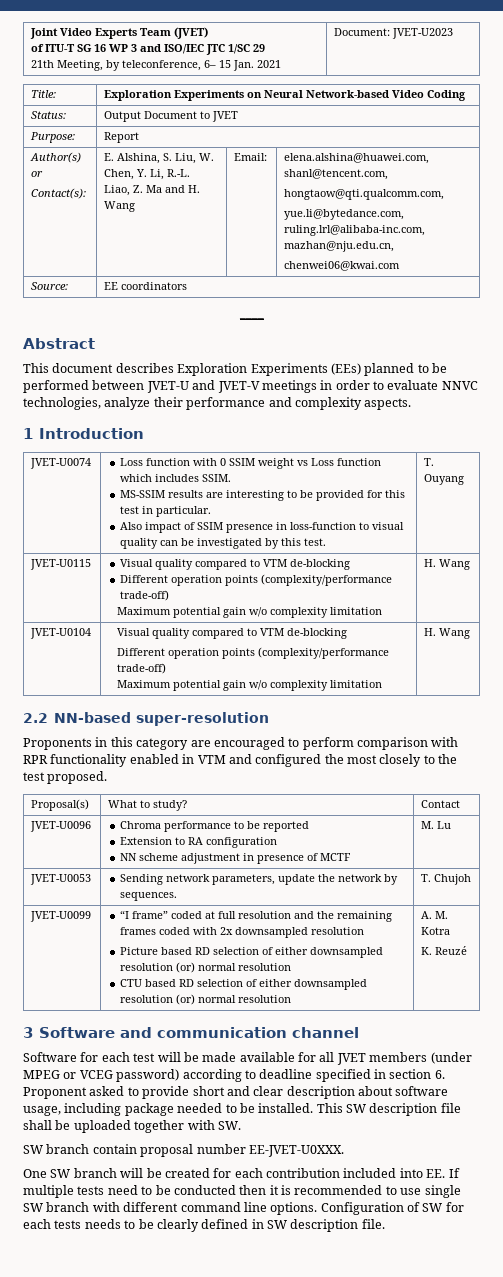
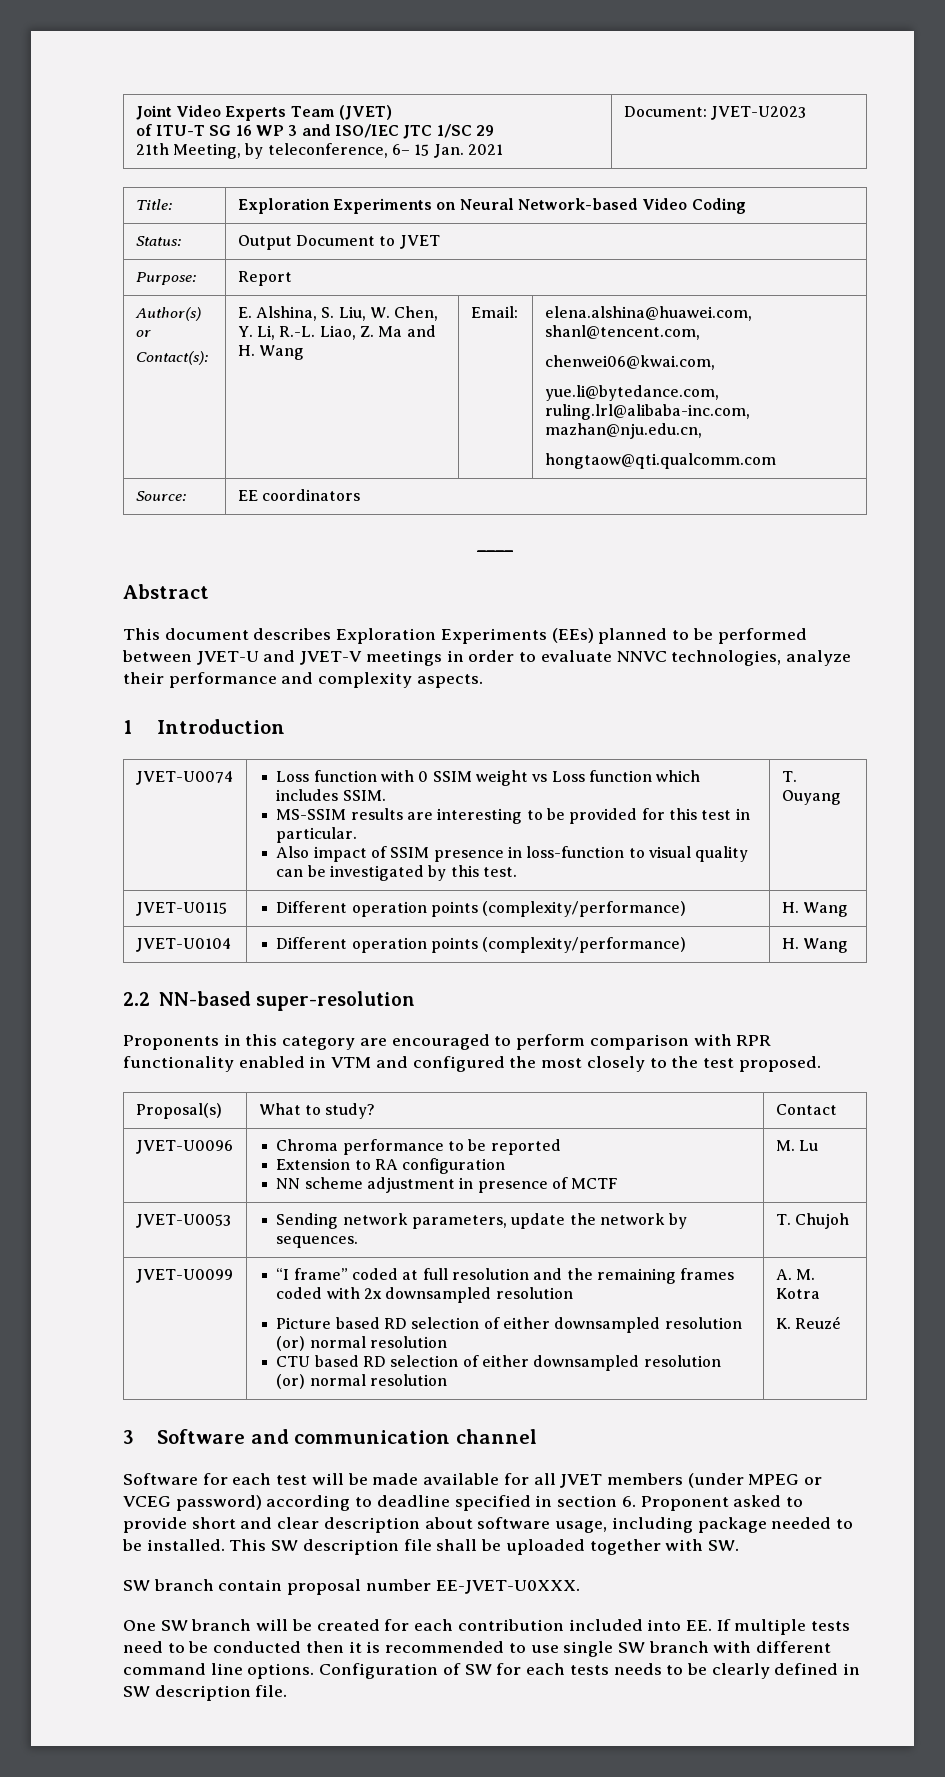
  Author(s) or
  Contact(s): | E. Alshina, S. Liu, W. Chen, Y. Li, R.-L. Liao, Z. Ma and H. Wang | Email: | elena.alshina@huawei.com, shanl@tencent.com,
- hongtaow@qti.qualcomm.com,
+ chenwei06@kwai.com,
  yue.li@bytedance.com, ruling.lrl@alibaba-inc.com, mazhan@nju.edu.cn,
- chenwei06@kwai.com
+ hongtaow@qti.qualcomm.com
- JVET-U0115 | Visual quality compared to VTM de-blocking
- Different operation points (complexity/performance trade-off)
- Maximum potential gain w/o complexity limitation | H. Wang
- JVET-U0104 | Visual quality compared to VTM de-blocking
- Different operation points (complexity/performance trade-off)
- Maximum potential gain w/o complexity limitation | H. Wang
+ JVET-U0115 | Different operation points (complexity/performance) | H. Wang
+ JVET-U0104 | Different operation points (complexity/performance) | H. Wang

